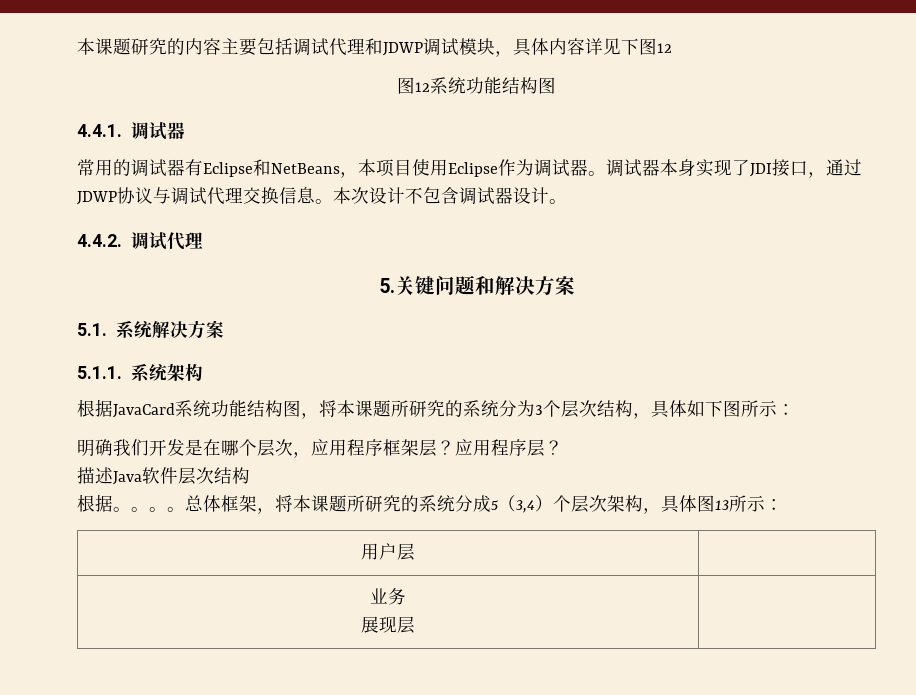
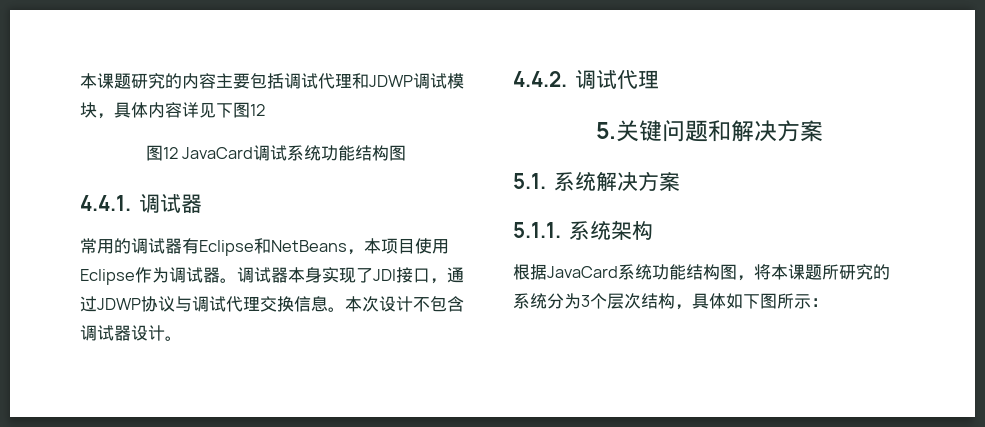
- 图12系统功能结构图
+ 图12 JavaCard调试系统功能结构图
- 明确我们开发是在哪个层次，应用程序框架层？应用程序层？
- 描述Java软件层次结构
- 根据。。。。总体框架，将本课题所研究的系统分成5（3,4）个层次架构，具体图13所示：
- 用户层 |
- 业务
- 展现层 |

